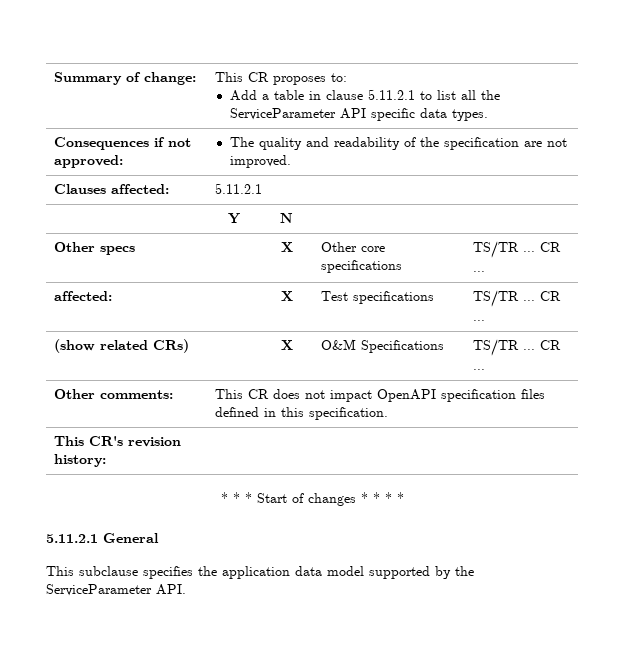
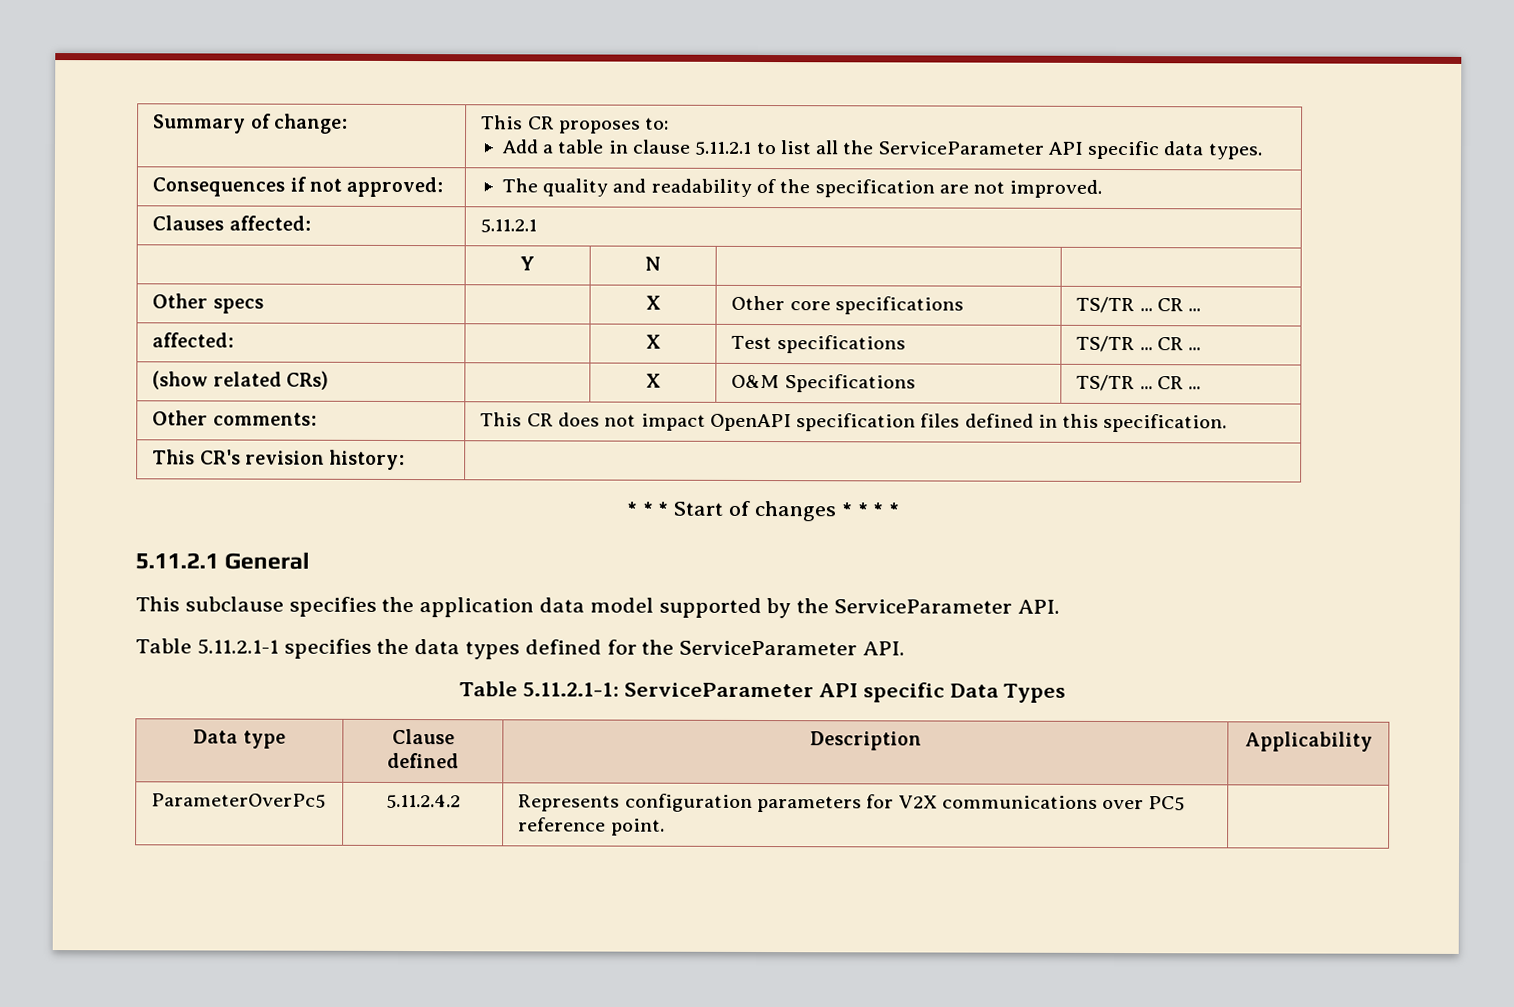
+ Table 5.11.2.1-1 specifies the data types defined for the ServiceParameter API.
+ Table 5.11.2.1-1: ServiceParameter API specific Data Types
+ Data type | Clause defined | Description | Applicability
+ ParameterOverPc5 | 5.11.2.4.2 | Represents configuration parameters for V2X communications over PC5 reference point. |

